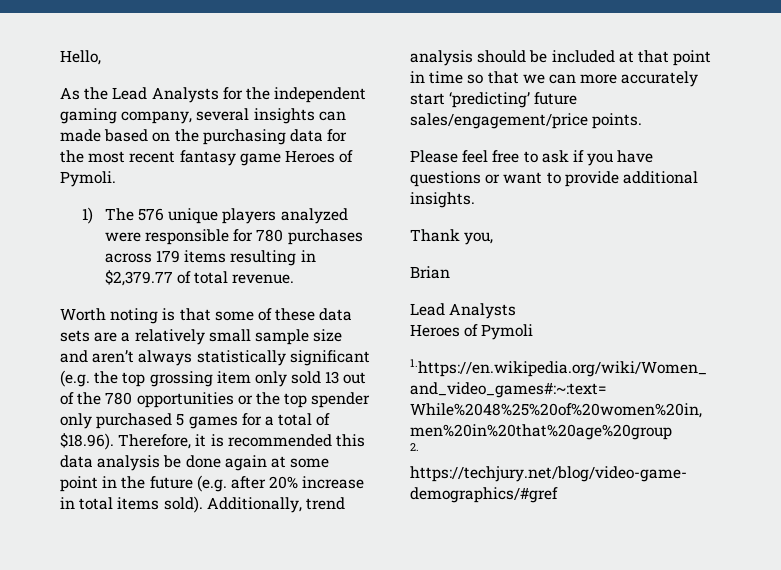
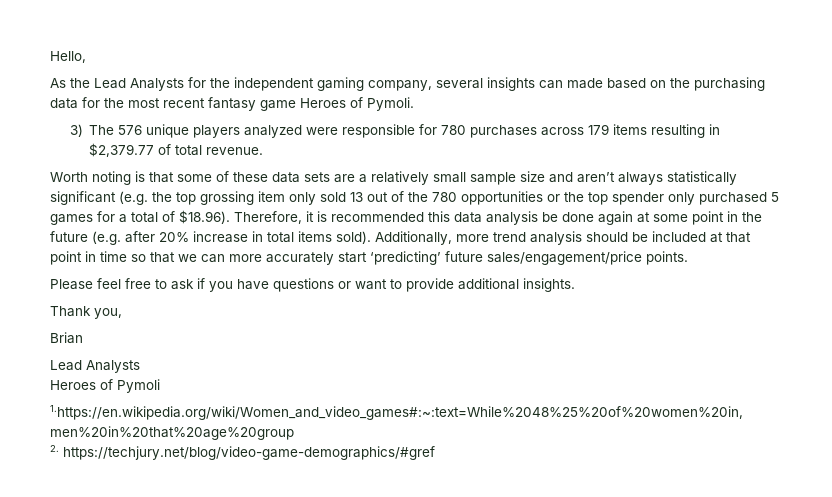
- 1) The 576 unique players analyzed were responsible for 780 purchases across 179 items resulting in $2,379.77 of total revenue.
+ 3) The 576 unique players analyzed were responsible for 780 purchases across 179 items resulting in $2,379.77 of total revenue.
- Additionally, trend analysis should be included at that point in time so that we can more accurately start ‘predicting’ future sales/engagement/price points.
+ Additionally, more trend analysis should be included at that point in time so that we can more accurately start ‘predicting’ future sales/engagement/price points.

